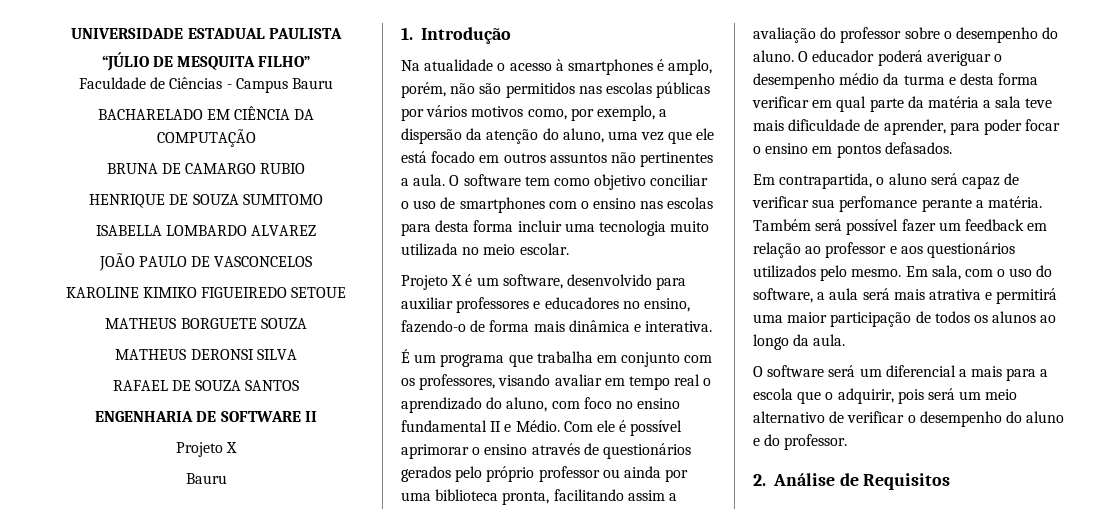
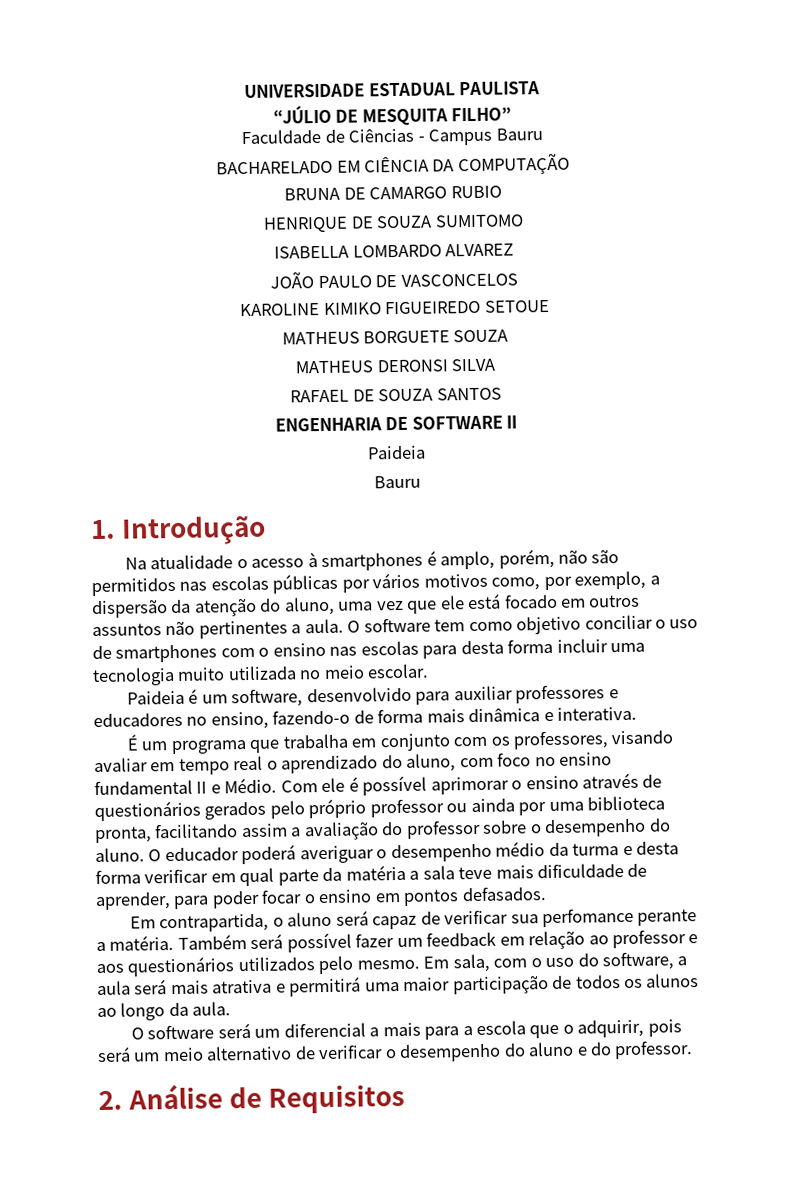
  ENGENHARIA DE SOFTWARE II
- Projeto X
+ Paideia
- Projeto X é um software, desenvolvido para auxiliar professores e educadores no ensino, fazendo-o de forma mais dinâmica e interativa.
+ Paideia é um software, desenvolvido para auxiliar professores e educadores no ensino, fazendo-o de forma mais dinâmica e interativa.

